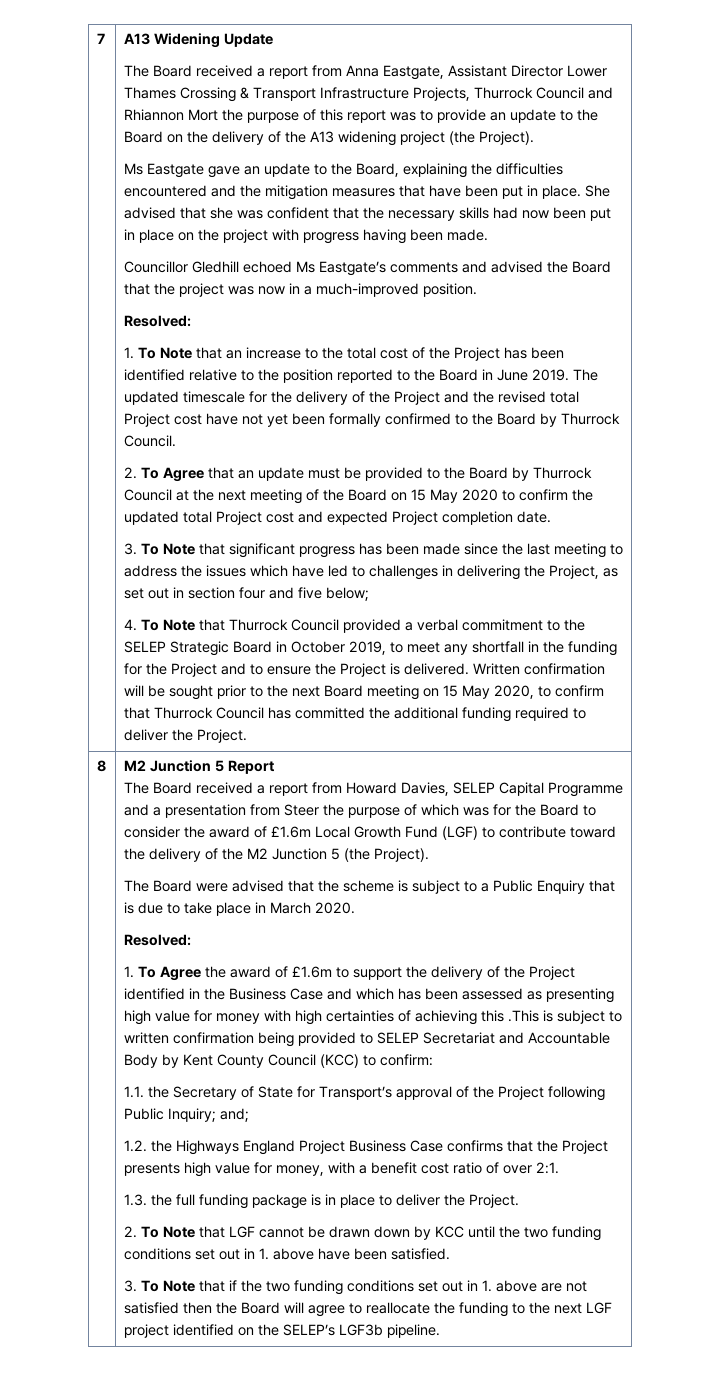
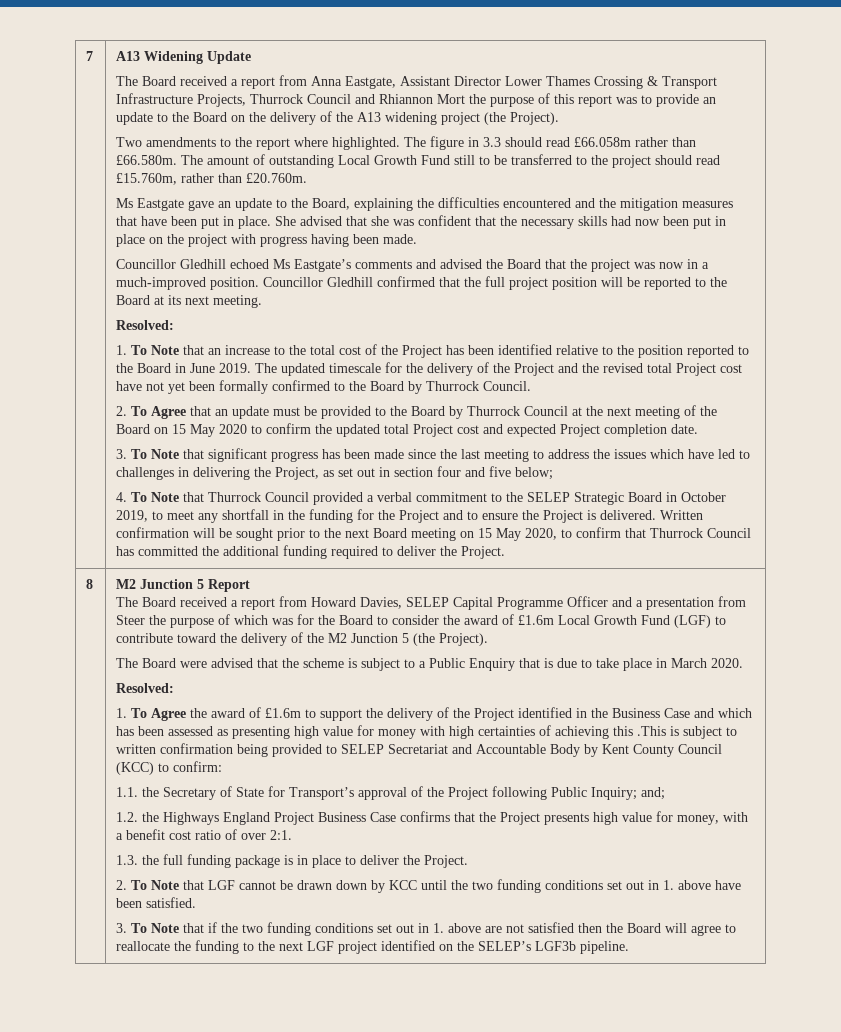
+ Two amendments to the report where highlighted. The figure in 3.3 should read £66.058m rather than £66.580m. The amount of outstanding Local Growth Fund still to be transferred to the project should read £15.760m, rather than £20.760m.
+ Councillor Gledhill confirmed that the full project position will be reported to the Board at its next meeting.
- The Board received a report from Howard Davies, SELEP Capital Programme and a presentation from Steer the purpose of which was for the Board to consider the award of £1.6m Local Growth Fund (LGF) to contribute toward the delivery of the M2 Junction 5 (the Project).
+ The Board received a report from Howard Davies, SELEP Capital Programme Officer and a presentation from Steer the purpose of which was for the Board to consider the award of £1.6m Local Growth Fund (LGF) to contribute toward the delivery of the M2 Junction 5 (the Project).

